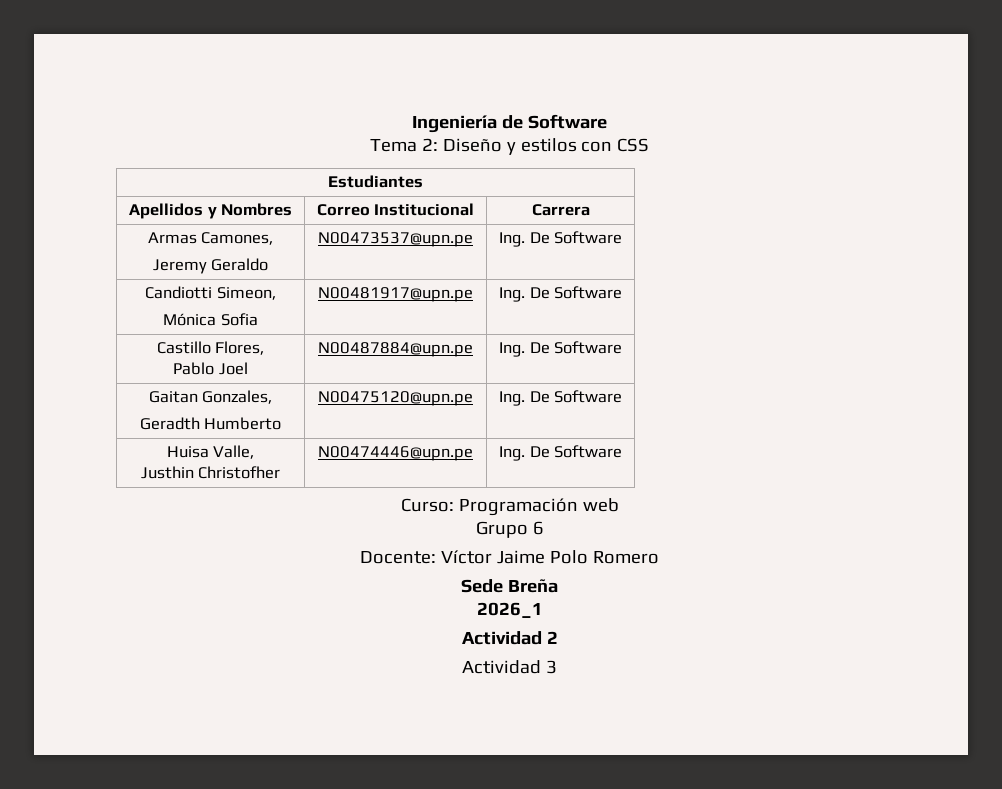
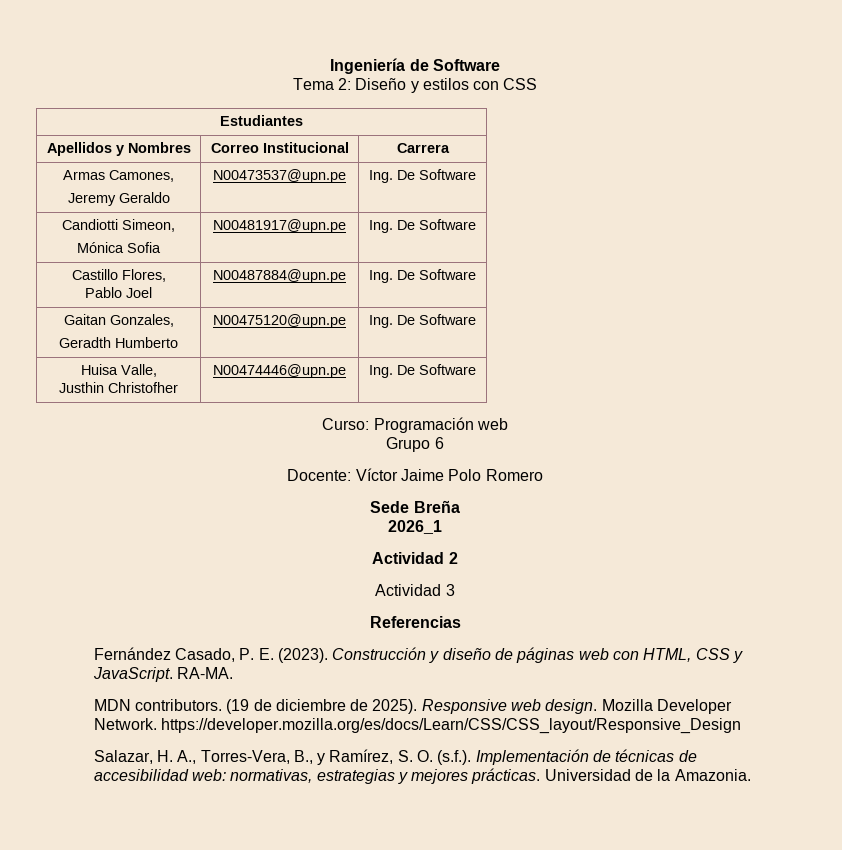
+ Referencias
+ Fernández Casado, P. E. (2023). Construcción y diseño de páginas web con HTML, CSS y JavaScript. RA-MA.
+ MDN contributors. (19 de diciembre de 2025). Responsive web design. Mozilla Developer Network. https://developer.mozilla.org/es/docs/Learn/CSS/CSS_layout/Responsive_Design
+ Salazar, H. A., Torres-Vera, B., y Ramírez, S. O. (s.f.). Implementación de técnicas de accesibilidad web: normativas, estrategias y mejores prácticas. Universidad de la Amazonia.

